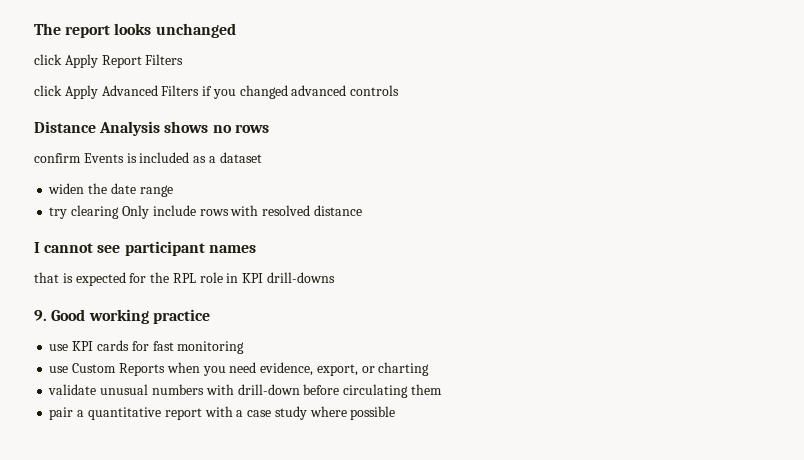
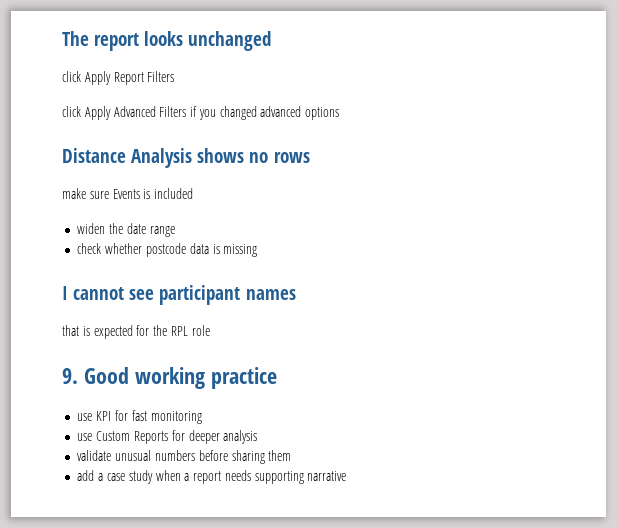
- click Apply Advanced Filters if you changed advanced controls
+ click Apply Advanced Filters if you changed advanced options
- confirm Events is included as a dataset
+ make sure Events is included
- try clearing Only include rows with resolved distance
+ check whether postcode data is missing
- that is expected for the RPL role in KPI drill-downs
+ that is expected for the RPL role
- use KPI cards for fast monitoring
+ use KPI for fast monitoring
- use Custom Reports when you need evidence, export, or charting
- validate unusual numbers with drill-down before circulating them
- pair a quantitative report with a case study where possible
+ use Custom Reports for deeper analysis
+ validate unusual numbers before sharing them
+ add a case study when a report needs supporting narrative

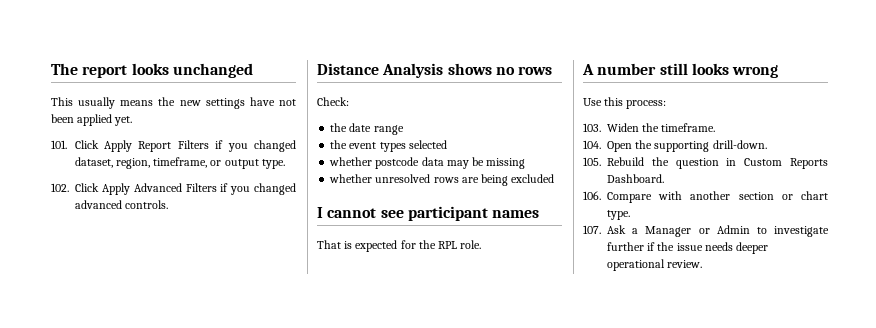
- click Apply Report Filters
- click Apply Advanced Filters if you changed advanced options
+ This usually means the new settings have not been applied yet.
+ 101. Click Apply Report Filters if you changed dataset, region, timeframe, or output type.
+ 102. Click Apply Advanced Filters if you changed advanced controls.
- make sure Events is included
- widen the date range
+ Check:
+ the date range
- check whether postcode data is missing
+ the event types selected
+ whether postcode data may be missing
+ whether unresolved rows are being excluded
- that is expected for the RPL role
- 9. Good working practice
- use KPI for fast monitoring
- use Custom Reports for deeper analysis
- validate unusual numbers before sharing them
- add a case study when a report needs supporting narrative
+ That is expected for the RPL role.
+ A number still looks wrong
+ Use this process:
+ 103. Widen the timeframe.
+ 104. Open the supporting drill-down.
+ 105. Rebuild the question in Custom Reports Dashboard.
+ 106. Compare with another section or chart type.
+ 107. Ask a Manager or Admin to investigate further if the issue needs deeper operational review.

